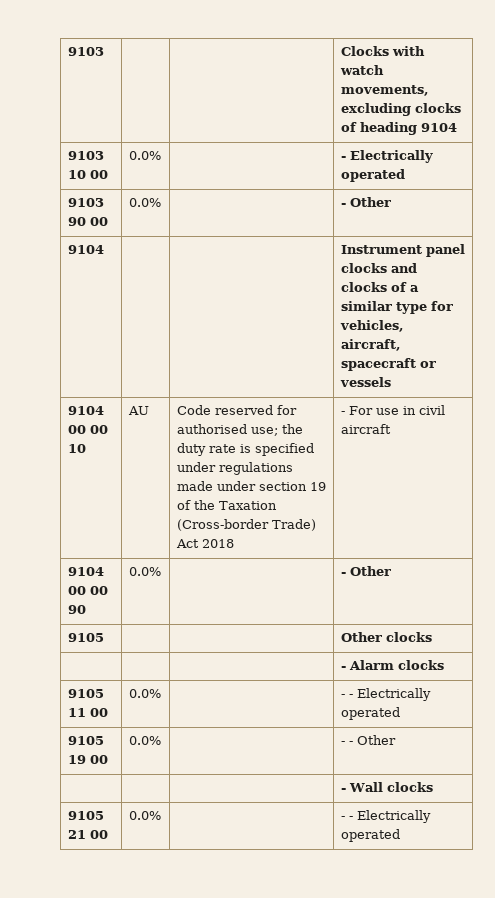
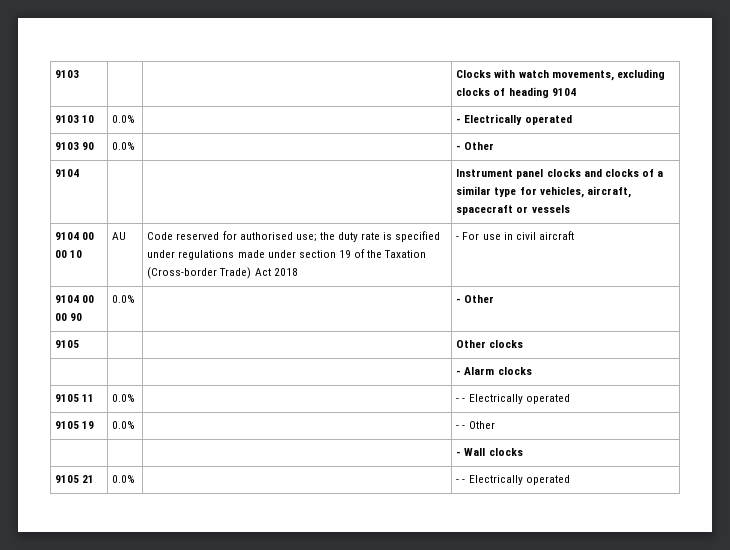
- 9103 10 00 | 0.0% | | - Electrically operated
+ 9103 10 | 0.0% | | - Electrically operated
- 9103 90 00 | 0.0% | | - Other
+ 9103 90 | 0.0% | | - Other
- 9105 11 00 | 0.0% | | - - Electrically operated
+ 9105 11 | 0.0% | | - - Electrically operated
- 9105 19 00 | 0.0% | | - - Other
+ 9105 19 | 0.0% | | - - Other
- 9105 21 00 | 0.0% | | - - Electrically operated
+ 9105 21 | 0.0% | | - - Electrically operated

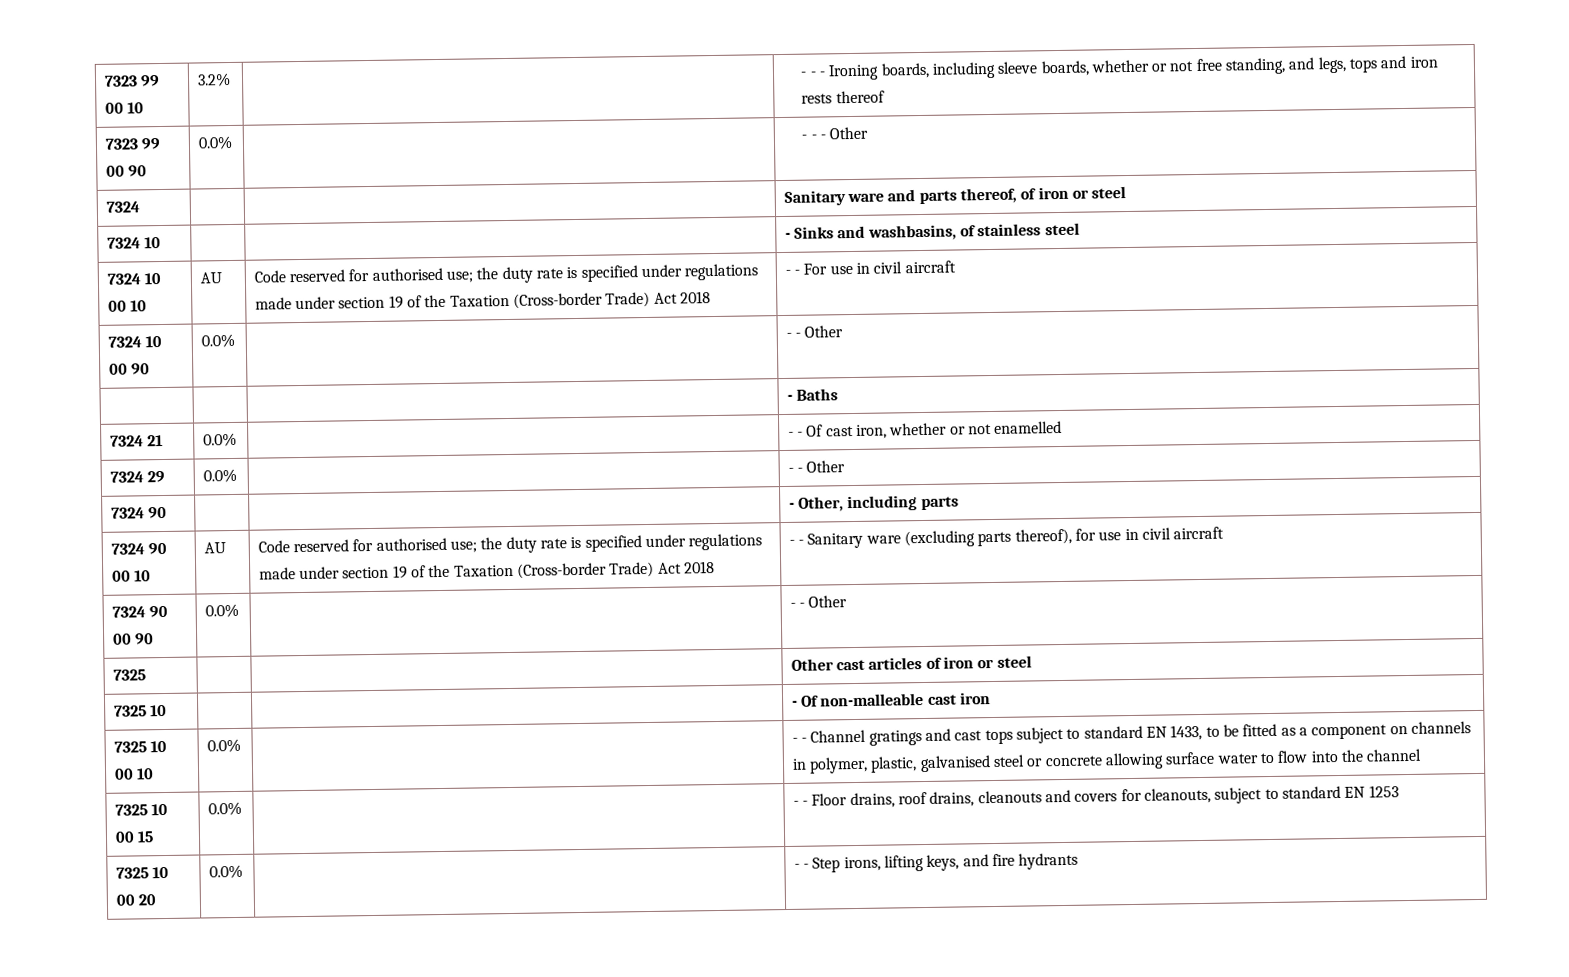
- 9103 | | | Clocks with watch movements, excluding clocks of heading 9104
- 9103 10 | 0.0% | | - Electrically operated
- 9103 90 | 0.0% | | - Other
- 9104 | | | Instrument panel clocks and clocks of a similar type for vehicles, aircraft, spacecraft or vessels
- 9104 00 00 10 | AU | Code reserved for authorised use; the duty rate is specified under regulations made under section 19 of the Taxation (Cross-border Trade) Act 2018 | - For use in civil aircraft
+ 7323 99 00 10 | 3.2% | | - - - Ironing boards, including sleeve boards, whether or not free standing, and legs, tops and iron rests thereof
+ 7323 99 00 90 | 0.0% | | - - - Other
+ 7324 | | | Sanitary ware and parts thereof, of iron or steel
+ 7324 10 | | | - Sinks and washbasins, of stainless steel
+ 7324 10 00 10 | AU | Code reserved for authorised use; the duty rate is specified under regulations made under section 19 of the Taxation (Cross-border Trade) Act 2018 | - - For use in civil aircraft
- 9104 00 00 90 | 0.0% | | - Other
- 9105 | | | Other clocks
- | | | - Alarm clocks
- 9105 11 | 0.0% | | - - Electrically operated
- 9105 19 | 0.0% | | - - Other
+ 7324 10 00 90 | 0.0% | | - - Other
- | | | - Wall clocks
- 9105 21 | 0.0% | | - - Electrically operated
+ | | | - Baths
+ 7324 21 | 0.0% | | - - Of cast iron, whether or not enamelled
+ 7324 29 | 0.0% | | - - Other
+ 7324 90 | | | - Other, including parts
+ 7324 90 00 10 | AU | Code reserved for authorised use; the duty rate is specified under regulations made under section 19 of the Taxation (Cross-border Trade) Act 2018 | - - Sanitary ware (excluding parts thereof), for use in civil aircraft
+ 7324 90 00 90 | 0.0% | | - - Other
+ 7325 | | | Other cast articles of iron or steel
+ 7325 10 | | | - Of non-malleable cast iron
+ 7325 10 00 10 | 0.0% | | - - Channel gratings and cast tops subject to standard EN 1433, to be fitted as a component on channels in polymer, plastic, galvanised steel or concrete allowing surface water to flow into the channel
+ 7325 10 00 15 | 0.0% | | - - Floor drains, roof drains, cleanouts and covers for cleanouts, subject to standard EN 1253
+ 7325 10 00 20 | 0.0% | | - - Step irons, lifting keys, and fire hydrants

